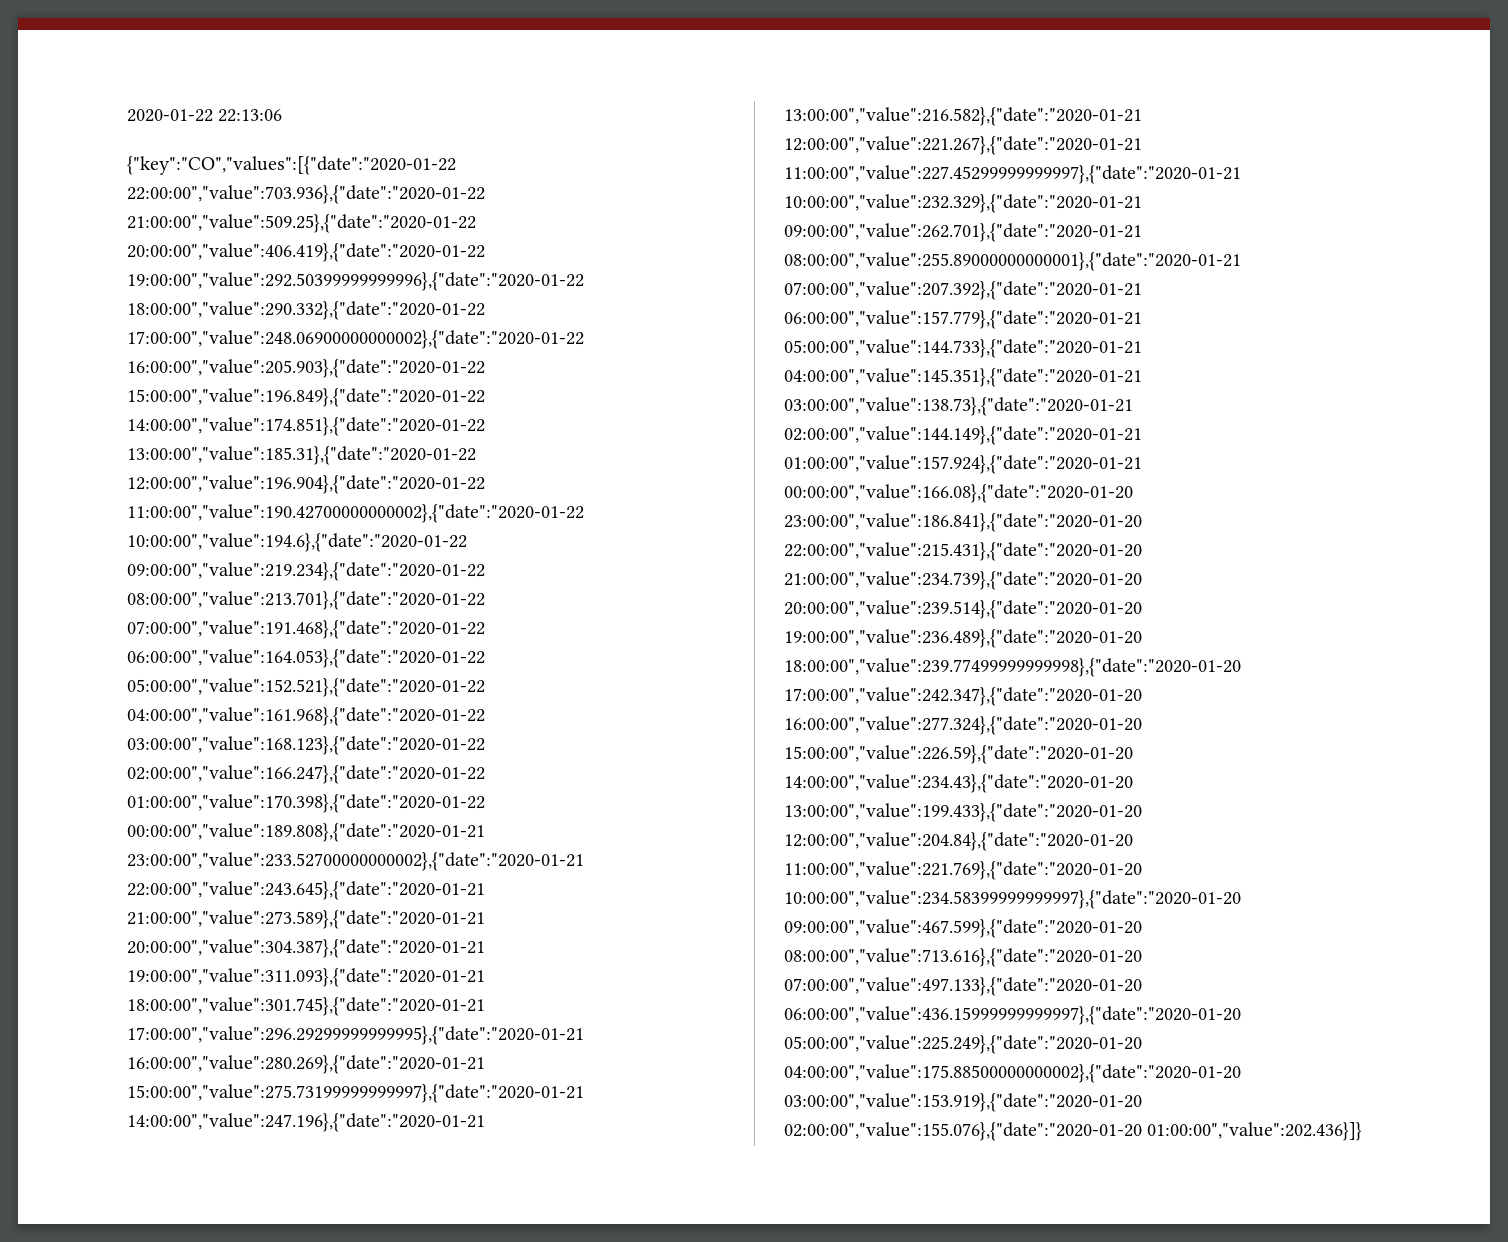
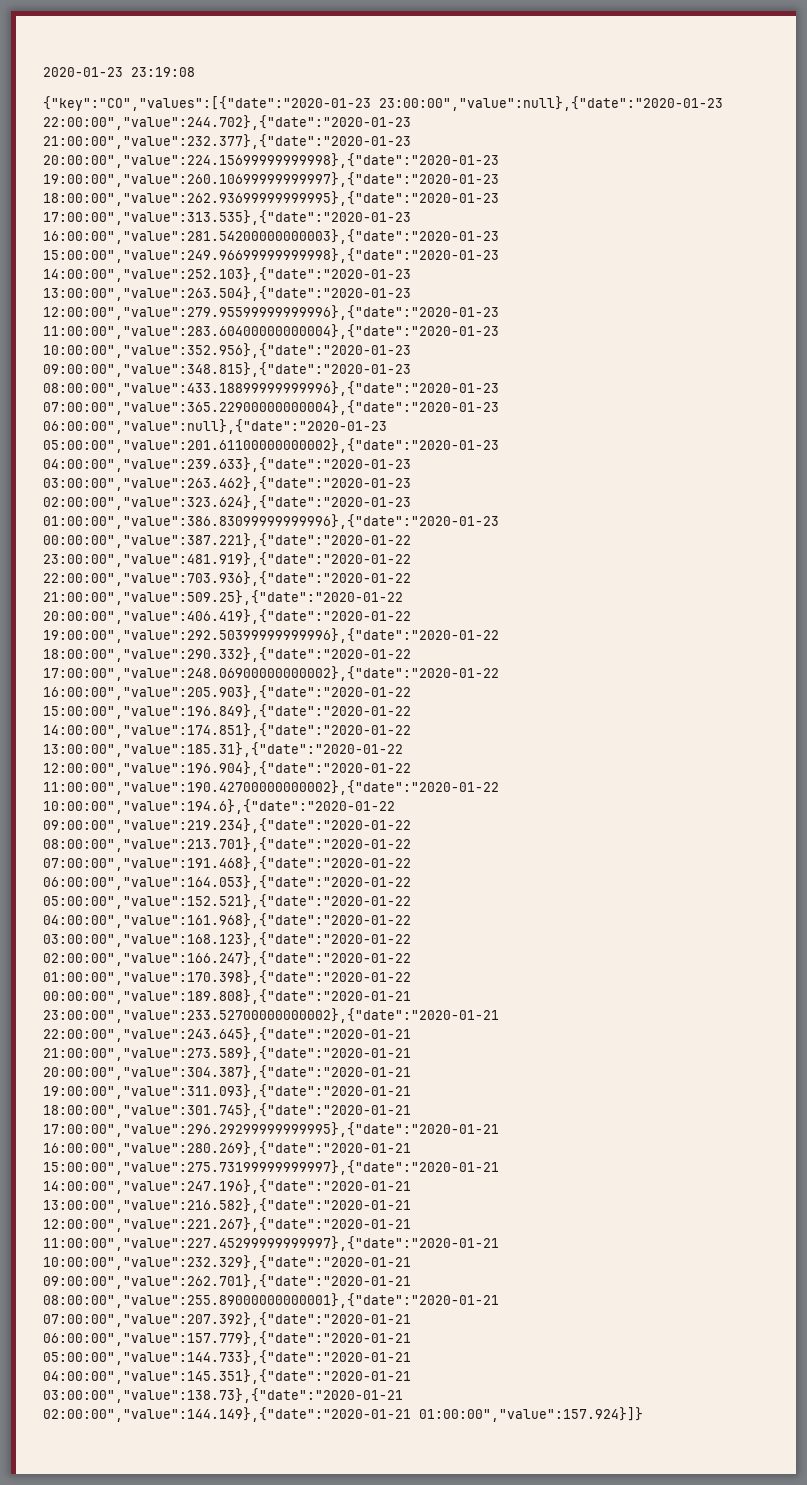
- 2020-01-22 22:13:06
- {"key":"CO","values":[{"date":"2020-01-22 22:00:00","value":703.936},{"date":"2020-01-22 21:00:00","value":509.25},{"date":"2020-01-22 20:00:00","value":406.419},{"date":"2020-01-22 19:00:00","value":292.50399999999996},{"date":"2020-01-22 18:00:00","value":290.332},{"date":"2020-01-22 17:00:00","value":248.06900000000002},{"date":"2020-01-22 16:00:00","value":205.903},{"date":"2020-01-22 15:00:00","value":196.849},{"date":"2020-01-22 14:00:00","value":174.851},{"date":"2020-01-22 13:00:00","value":185.31},{"date":"2020-01-22 12:00:00","value":196.904},{"date":"2020-01-22 11:00:00","value":190.42700000000002},{"date":"2020-01-22 10:00:00","value":194.6},{"date":"2020-01-22 09:00:00","value":219.234},{"date":"2020-01-22 08:00:00","value":213.701},{"date":"2020-01-22 07:00:00","value":191.468},{"date":"2020-01-22 06:00:00","value":164.053},{"date":"2020-01-22 05:00:00","value":152.521},{"date":"2020-01-22 04:00:00","value":161.968},{"date":"2020-01-22 03:00:00","value":168.123},{"date":"2020-01-22 02:00:00","value":166.247},{"date":"2020-01-22 01:00:00","value":170.398},{"date":"2020-01-22 00:00:00","value":189.808},{"date":"2020-01-21 23:00:00","value":233.52700000000002},{"date":"2020-01-21 22:00:00","value":243.645},{"date":"2020-01-21 21:00:00","value":273.589},{"date":"2020-01-21 20:00:00","value":304.387},{"date":"2020-01-21 19:00:00","value":311.093},{"date":"2020-01-21 18:00:00","value":301.745},{"date":"2020-01-21 17:00:00","value":296.29299999999995},{"date":"2020-01-21 16:00:00","value":280.269},{"date":"2020-01-21 15:00:00","value":275.73199999999997},{"date":"2020-01-21 14:00:00","value":247.196},{"date":"2020-01-21 13:00:00","value":216.582},{"date":"2020-01-21 12:00:00","value":221.267},{"date":"2020-01-21 11:00:00","value":227.45299999999997},{"date":"2020-01-21 10:00:00","value":232.329},{"date":"2020-01-21 09:00:00","value":262.701},{"date":"2020-01-21 08:00:00","value":255.89000000000001},{"date":"2020-01-21 07:00:00","value":207.392},{"date":"2020-01-21 06:00:00","value":157.779},{"date":"2020-01-21 05:00:00","value":144.733},{"date":"2020-01-21 04:00:00","value":145.351},{"date":"2020-01-21 03:00:00","value":138.73},{"date":"2020-01-21 02:00:00","value":144.149},{"date":"2020-01-21 01:00:00","value":157.924},{"date":"2020-01-21 00:00:00","value":166.08},{"date":"2020-01-20 23:00:00","value":186.841},{"date":"2020-01-20 22:00:00","value":215.431},{"date":"2020-01-20 21:00:00","value":234.739},{"date":"2020-01-20 20:00:00","value":239.514},{"date":"2020-01-20 19:00:00","value":236.489},{"date":"2020-01-20 18:00:00","value":239.77499999999998},{"date":"2020-01-20 17:00:00","value":242.347},{"date":"2020-01-20 16:00:00","value":277.324},{"date":"2020-01-20 15:00:00","value":226.59},{"date":"2020-01-20 14:00:00","value":234.43},{"date":"2020-01-20 13:00:00","value":199.433},{"date":"2020-01-20 12:00:00","value":204.84},{"date":"2020-01-20 11:00:00","value":221.769},{"date":"2020-01-20 10:00:00","value":234.58399999999997},{"date":"2020-01-20 09:00:00","value":467.599},{"date":"2020-01-20 08:00:00","value":713.616},{"date":"2020-01-20 07:00:00","value":497.133},{"date":"2020-01-20 06:00:00","value":436.15999999999997},{"date":"2020-01-20 05:00:00","value":225.249},{"date":"2020-01-20 04:00:00","value":175.88500000000002},{"date":"2020-01-20 03:00:00","value":153.919},{"date":"2020-01-20 02:00:00","value":155.076},{"date":"2020-01-20 01:00:00","value":202.436}]}
+ 2020-01-23 23:19:08
+ {"key":"CO","values":[{"date":"2020-01-23 23:00:00","value":null},{"date":"2020-01-23 22:00:00","value":244.702},{"date":"2020-01-23 21:00:00","value":232.377},{"date":"2020-01-23 20:00:00","value":224.15699999999998},{"date":"2020-01-23 19:00:00","value":260.10699999999997},{"date":"2020-01-23 18:00:00","value":262.93699999999995},{"date":"2020-01-23 17:00:00","value":313.535},{"date":"2020-01-23 16:00:00","value":281.54200000000003},{"date":"2020-01-23 15:00:00","value":249.96699999999998},{"date":"2020-01-23 14:00:00","value":252.103},{"date":"2020-01-23 13:00:00","value":263.504},{"date":"2020-01-23 12:00:00","value":279.95599999999996},{"date":"2020-01-23 11:00:00","value":283.60400000000004},{"date":"2020-01-23 10:00:00","value":352.956},{"date":"2020-01-23 09:00:00","value":348.815},{"date":"2020-01-23 08:00:00","value":433.18899999999996},{"date":"2020-01-23 07:00:00","value":365.22900000000004},{"date":"2020-01-23 06:00:00","value":null},{"date":"2020-01-23 05:00:00","value":201.61100000000002},{"date":"2020-01-23 04:00:00","value":239.633},{"date":"2020-01-23 03:00:00","value":263.462},{"date":"2020-01-23 02:00:00","value":323.624},{"date":"2020-01-23 01:00:00","value":386.83099999999996},{"date":"2020-01-23 00:00:00","value":387.221},{"date":"2020-01-22 23:00:00","value":481.919},{"date":"2020-01-22 22:00:00","value":703.936},{"date":"2020-01-22 21:00:00","value":509.25},{"date":"2020-01-22 20:00:00","value":406.419},{"date":"2020-01-22 19:00:00","value":292.50399999999996},{"date":"2020-01-22 18:00:00","value":290.332},{"date":"2020-01-22 17:00:00","value":248.06900000000002},{"date":"2020-01-22 16:00:00","value":205.903},{"date":"2020-01-22 15:00:00","value":196.849},{"date":"2020-01-22 14:00:00","value":174.851},{"date":"2020-01-22 13:00:00","value":185.31},{"date":"2020-01-22 12:00:00","value":196.904},{"date":"2020-01-22 11:00:00","value":190.42700000000002},{"date":"2020-01-22 10:00:00","value":194.6},{"date":"2020-01-22 09:00:00","value":219.234},{"date":"2020-01-22 08:00:00","value":213.701},{"date":"2020-01-22 07:00:00","value":191.468},{"date":"2020-01-22 06:00:00","value":164.053},{"date":"2020-01-22 05:00:00","value":152.521},{"date":"2020-01-22 04:00:00","value":161.968},{"date":"2020-01-22 03:00:00","value":168.123},{"date":"2020-01-22 02:00:00","value":166.247},{"date":"2020-01-22 01:00:00","value":170.398},{"date":"2020-01-22 00:00:00","value":189.808},{"date":"2020-01-21 23:00:00","value":233.52700000000002},{"date":"2020-01-21 22:00:00","value":243.645},{"date":"2020-01-21 21:00:00","value":273.589},{"date":"2020-01-21 20:00:00","value":304.387},{"date":"2020-01-21 19:00:00","value":311.093},{"date":"2020-01-21 18:00:00","value":301.745},{"date":"2020-01-21 17:00:00","value":296.29299999999995},{"date":"2020-01-21 16:00:00","value":280.269},{"date":"2020-01-21 15:00:00","value":275.73199999999997},{"date":"2020-01-21 14:00:00","value":247.196},{"date":"2020-01-21 13:00:00","value":216.582},{"date":"2020-01-21 12:00:00","value":221.267},{"date":"2020-01-21 11:00:00","value":227.45299999999997},{"date":"2020-01-21 10:00:00","value":232.329},{"date":"2020-01-21 09:00:00","value":262.701},{"date":"2020-01-21 08:00:00","value":255.89000000000001},{"date":"2020-01-21 07:00:00","value":207.392},{"date":"2020-01-21 06:00:00","value":157.779},{"date":"2020-01-21 05:00:00","value":144.733},{"date":"2020-01-21 04:00:00","value":145.351},{"date":"2020-01-21 03:00:00","value":138.73},{"date":"2020-01-21 02:00:00","value":144.149},{"date":"2020-01-21 01:00:00","value":157.924}]}

